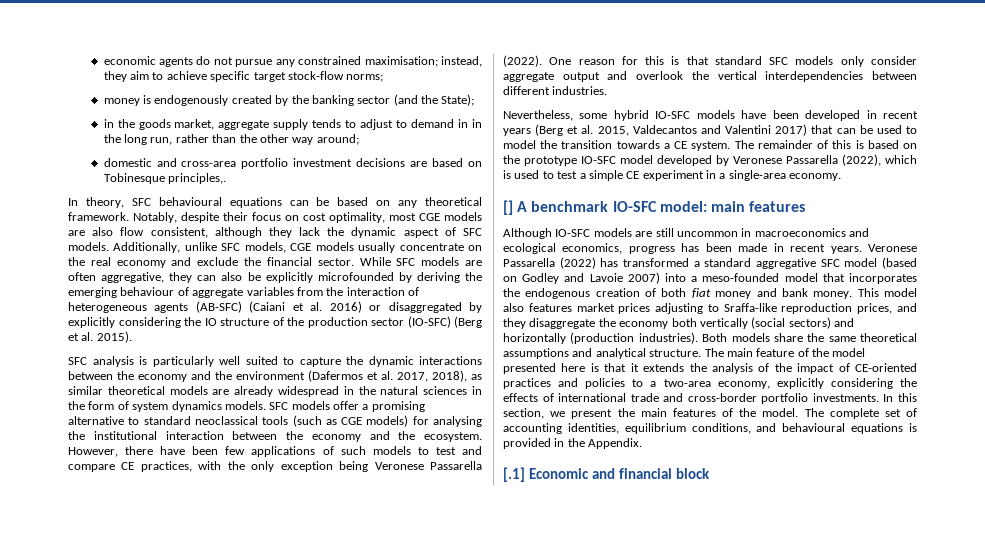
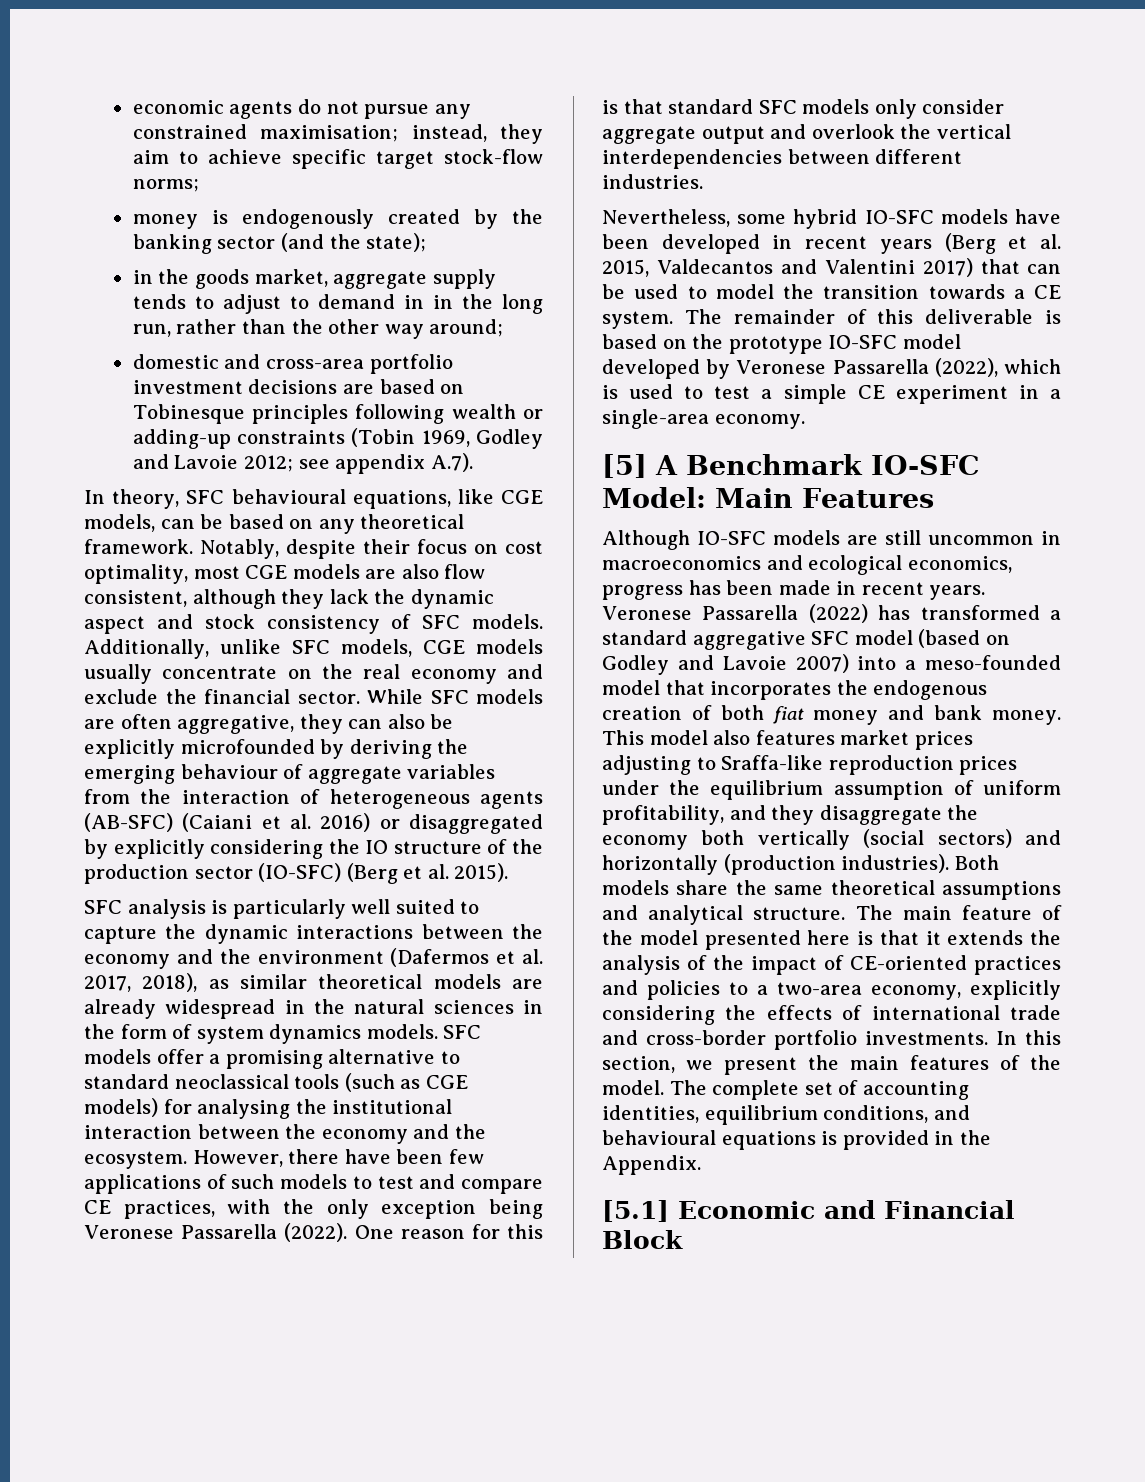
- money is endogenously created by the banking sector (and the State);
+ money is endogenously created by the banking sector (and the state);
- domestic and cross-area portfolio investment decisions are based on Tobinesque principles,.
+ domestic and cross-area portfolio investment decisions are based on Tobinesque principles following wealth or adding-up constraints (Tobin 1969, Godley and Lavoie 2012; see appendix A.7).
- In theory, SFC behavioural equations can be based on any theoretical framework.
+ In theory, SFC behavioural equations, like CGE models, can be based on any theoretical framework.
- Notably, despite their focus on cost optimality, most CGE models are also flow consistent, although they lack the dynamic aspect of SFC models.
+ Notably, despite their focus on cost optimality, most CGE models are also flow consistent, although they lack the dynamic aspect and stock consistency of SFC models.
- The remainder of this is based on the prototype IO-SFC model developed by Veronese Passarella (2022), which is used to test a simple CE experiment in a single-area economy.
+ The remainder of this deliverable is based on the prototype IO-SFC model developed by Veronese Passarella (2022), which is used to test a simple CE experiment in a single-area economy.
- [] A benchmark IO-SFC model: main features
+ [5] A Benchmark IO-SFC Model: Main Features
- This model also features market prices adjusting to Sraffa-like reproduction prices, and they disaggregate the economy both vertically (social sectors) and horizontally (production industries).
+ This model also features market prices adjusting to Sraffa-like reproduction prices under the equilibrium assumption of uniform profitability, and they disaggregate the economy both vertically (social sectors) and horizontally (production industries).
- [.1] Economic and financial block
+ [5.1] Economic and Financial Block

